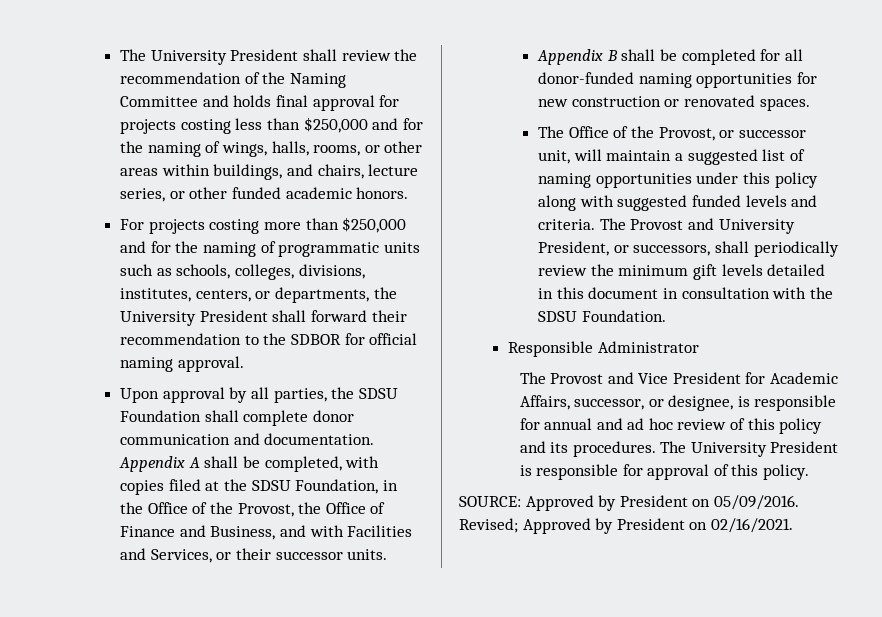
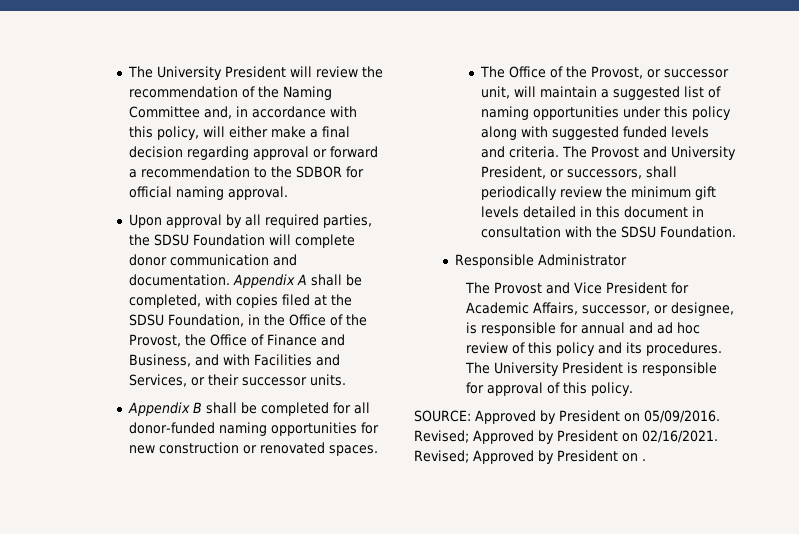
- The University President shall review the recommendation of the Naming Committee and holds final approval for projects costing less than $250,000 and for the naming of wings, halls, rooms, or other areas within buildings, and chairs, lecture series, or other funded academic honors.
- For projects costing more than $250,000 and for the naming of programmatic units such as schools, colleges, divisions, institutes, centers, or departments, the University President shall forward their recommendation to the SDBOR for official naming approval.
+ The University President will review the recommendation of the Naming Committee and, in accordance with this policy, will either make a final decision regarding approval or forward a recommendation to the SDBOR for official naming approval.
- Upon approval by all parties, the SDSU Foundation shall complete donor communication and documentation.
+ Upon approval by all required parties, the SDSU Foundation will complete donor communication and documentation.
+ Revised; Approved by President on .

